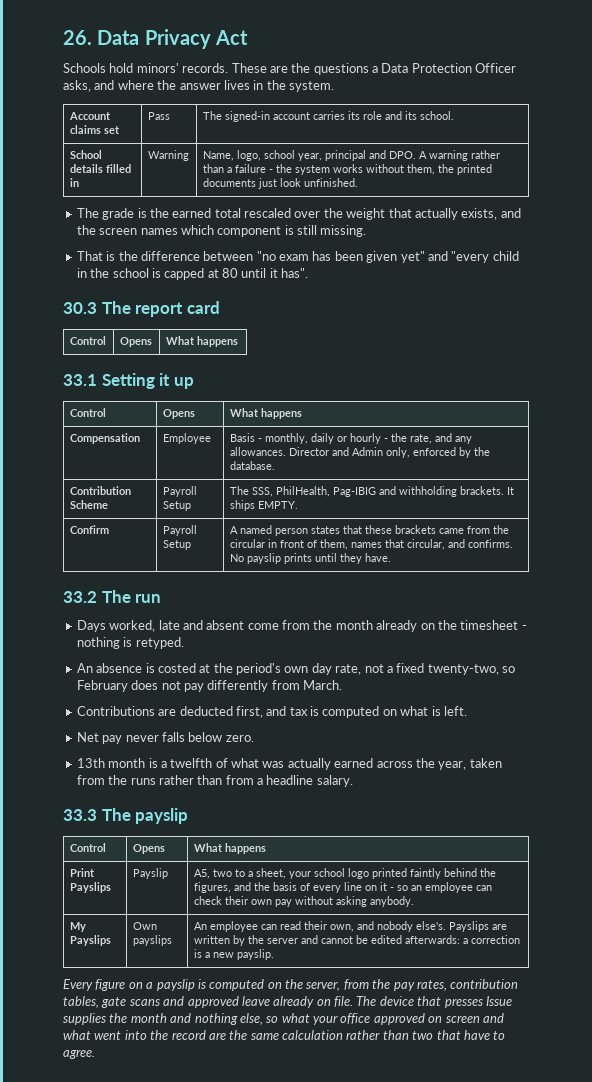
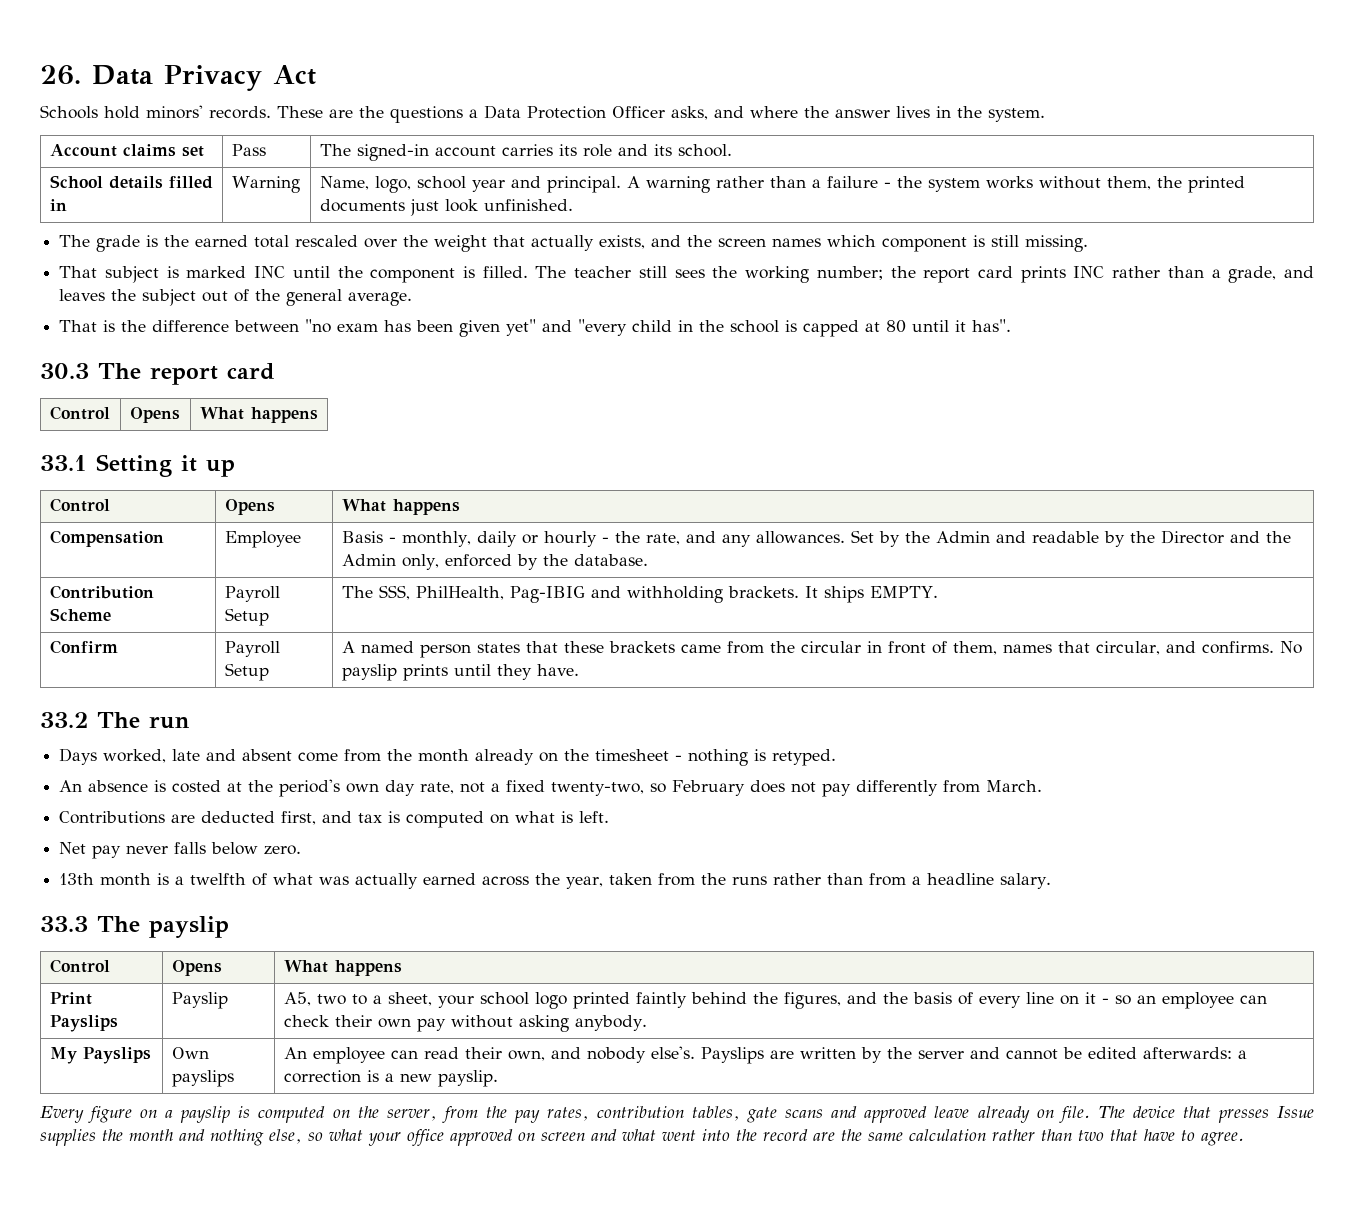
- School details filled in | Warning | Name, logo, school year, principal and DPO. A warning rather than a failure - the system works without them, the printed documents just look unfinished.
+ School details filled in | Warning | Name, logo, school year and principal. A warning rather than a failure - the system works without them, the printed documents just look unfinished.
+ That subject is marked INC until the component is filled. The teacher still sees the working number; the report card prints INC rather than a grade, and leaves the subject out of the general average.
- Compensation | Employee | Basis - monthly, daily or hourly - the rate, and any allowances. Director and Admin only, enforced by the database.
+ Compensation | Employee | Basis - monthly, daily or hourly - the rate, and any allowances. Set by the Admin and readable by the Director and the Admin only, enforced by the database.

